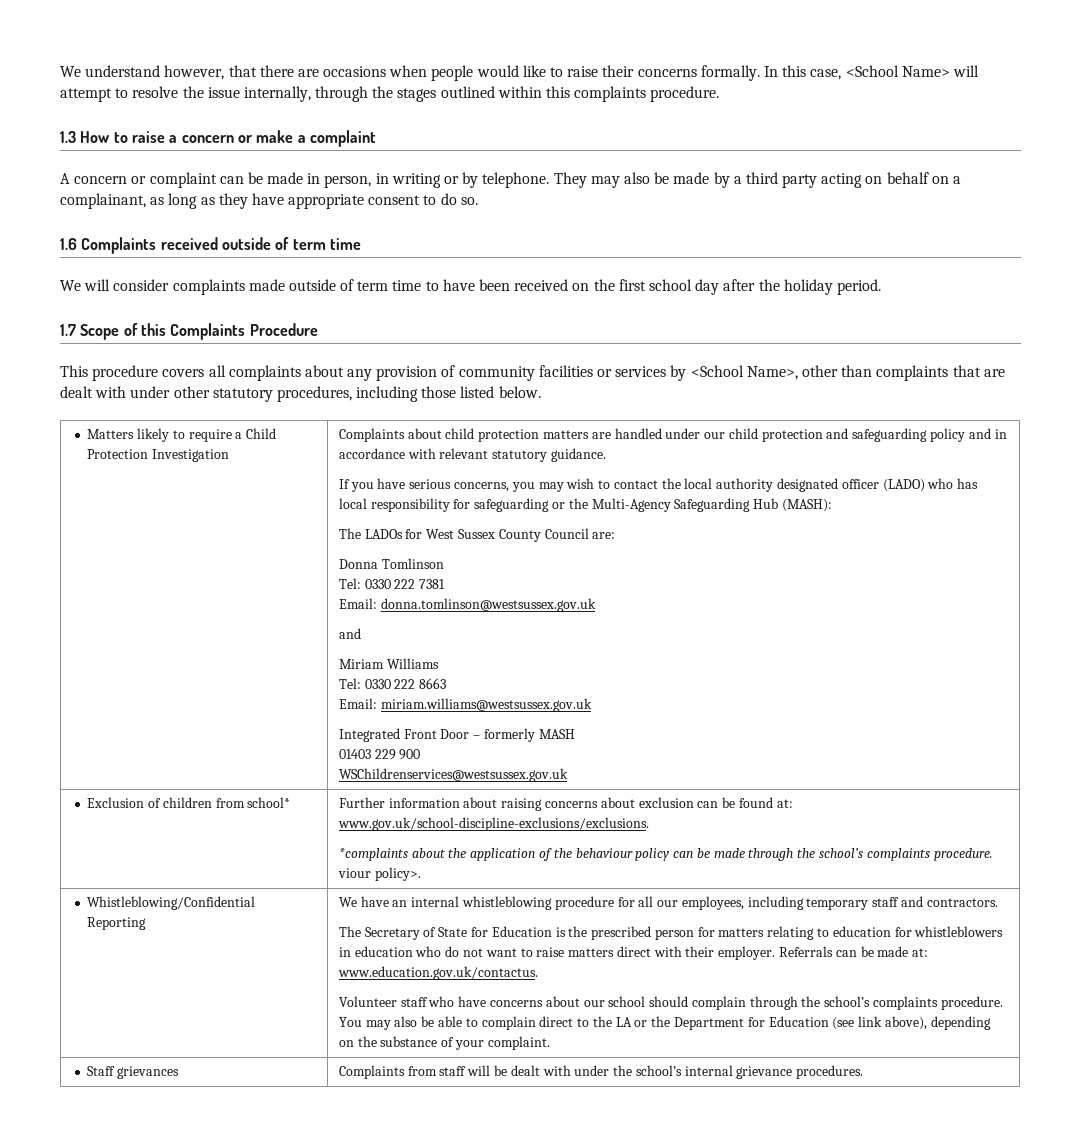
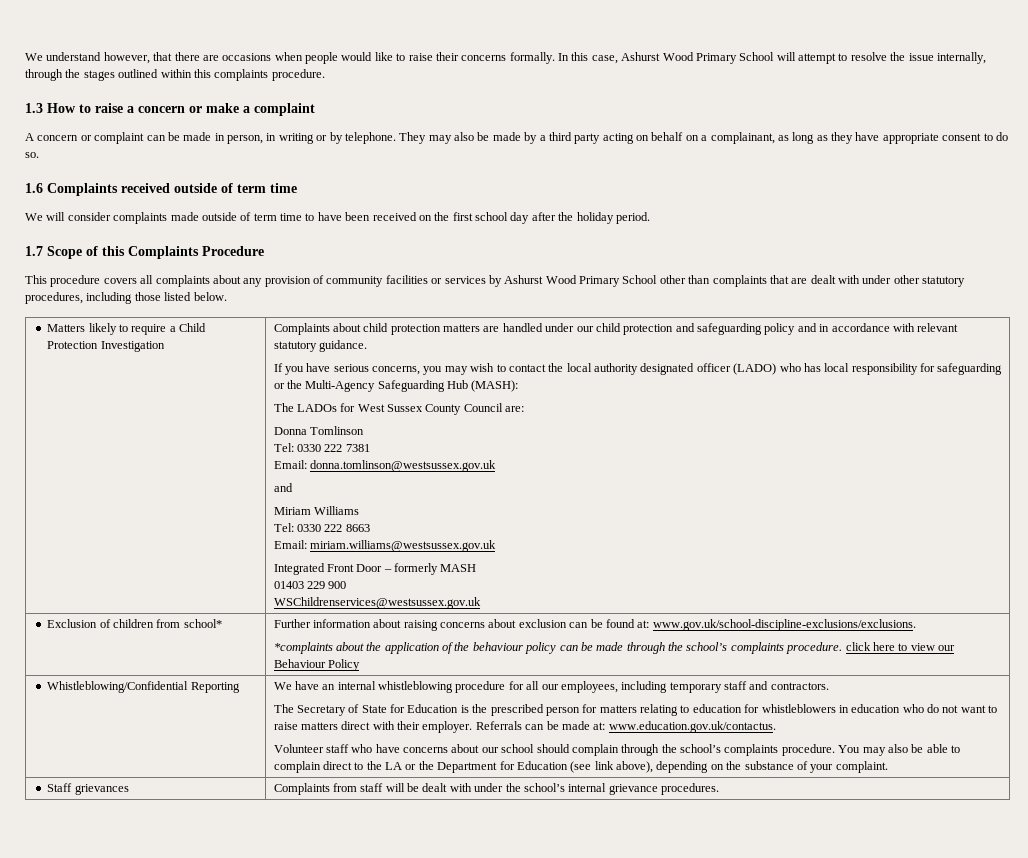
- In this case, <School Name> will attempt to resolve the issue internally, through the stages outlined within this complaints procedure.
+ In this case, Ashurst Wood Primary School will attempt to resolve the issue internally, through the stages outlined within this complaints procedure.
- This procedure covers all complaints about any provision of community facilities or services by <School Name>, other than complaints that are dealt with under other statutory procedures, including those listed below.
+ This procedure covers all complaints about any provision of community facilities or services by Ashurst Wood Primary School other than complaints that are dealt with under other statutory procedures, including those listed below.
  Exclusion of children from school* | Further information about raising concerns about exclusion can be found at: www.gov.uk/school-discipline-exclusions/exclusions.
- *complaints about the application of the behaviour policy can be made through the school’s complaints procedure. viour policy>.
+ *complaints about the application of the behaviour policy can be made through the school’s complaints procedure. click here to view our Behaviour Policy

